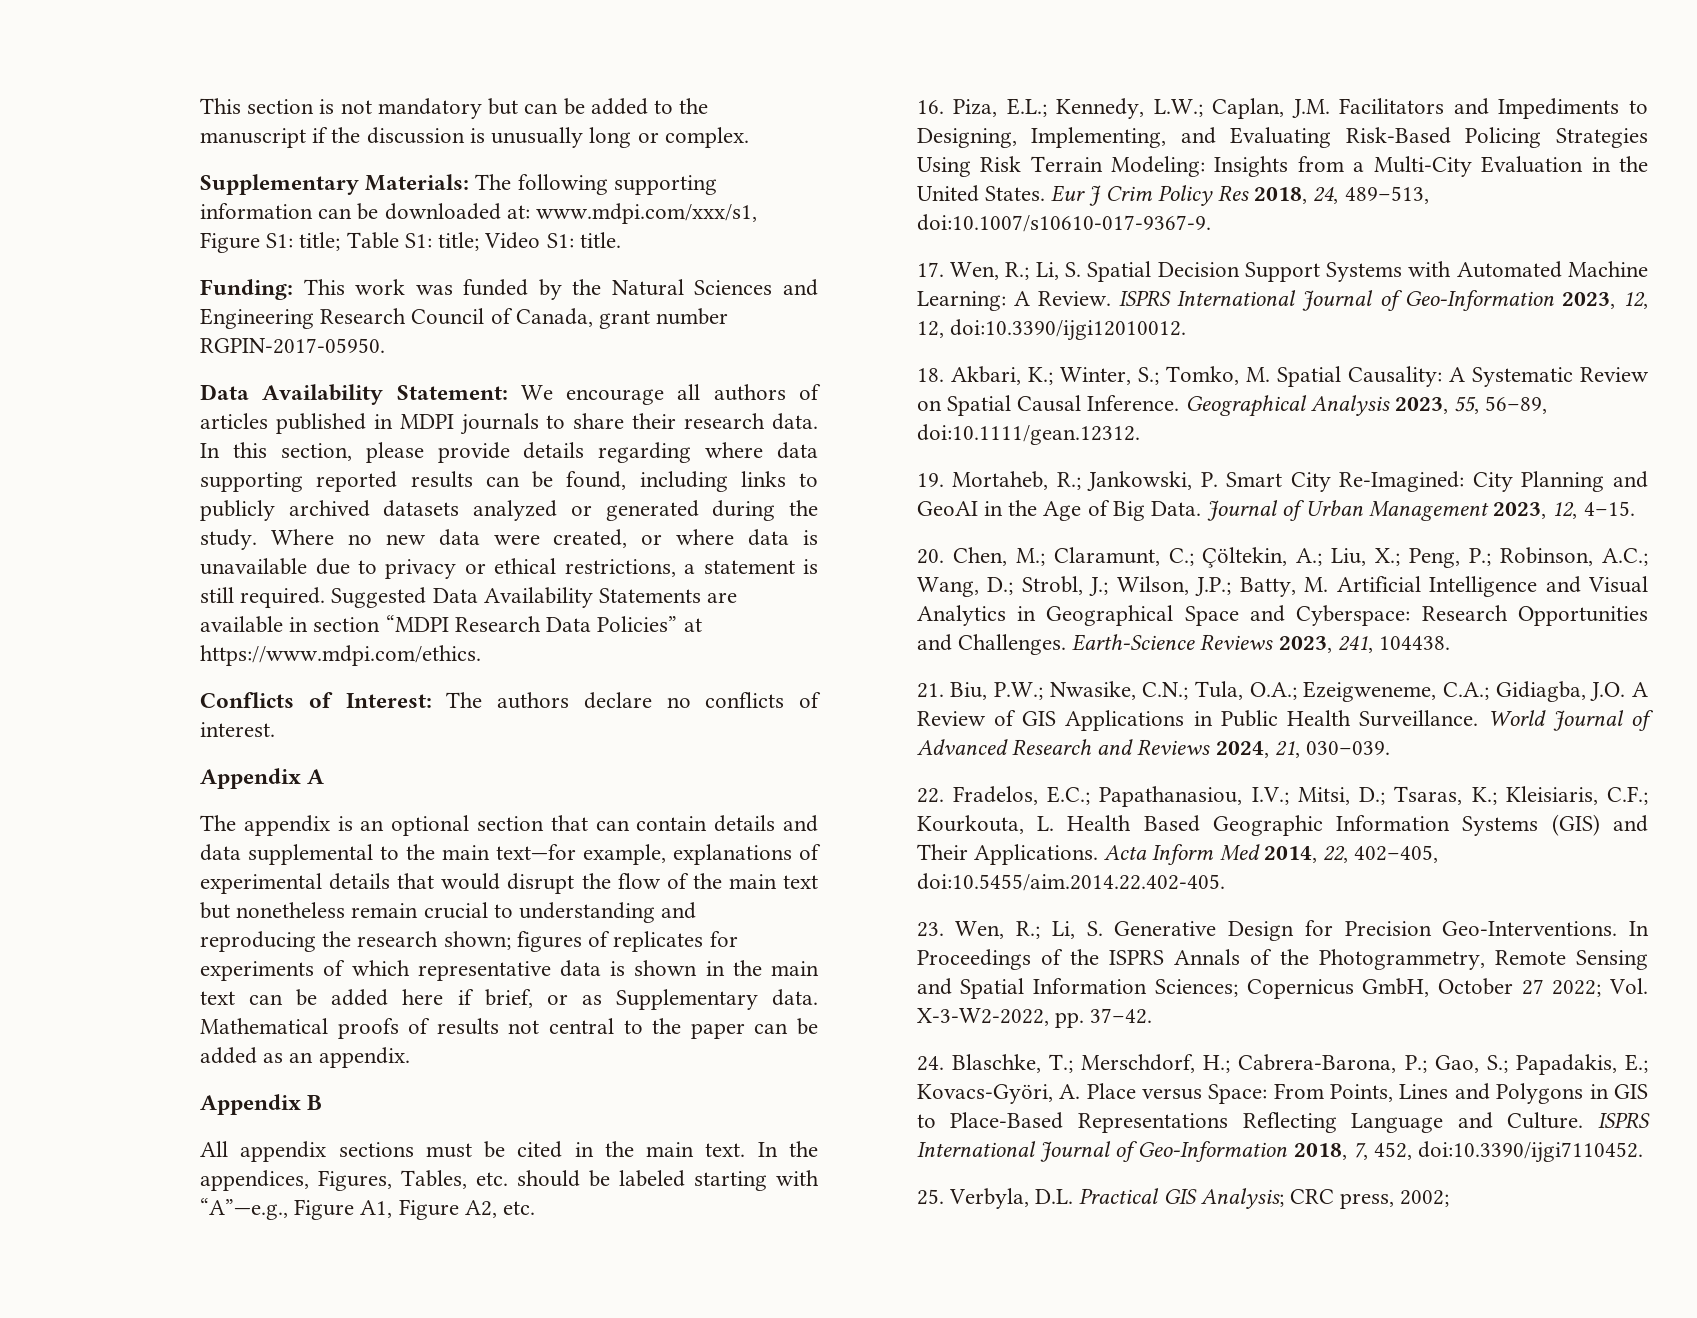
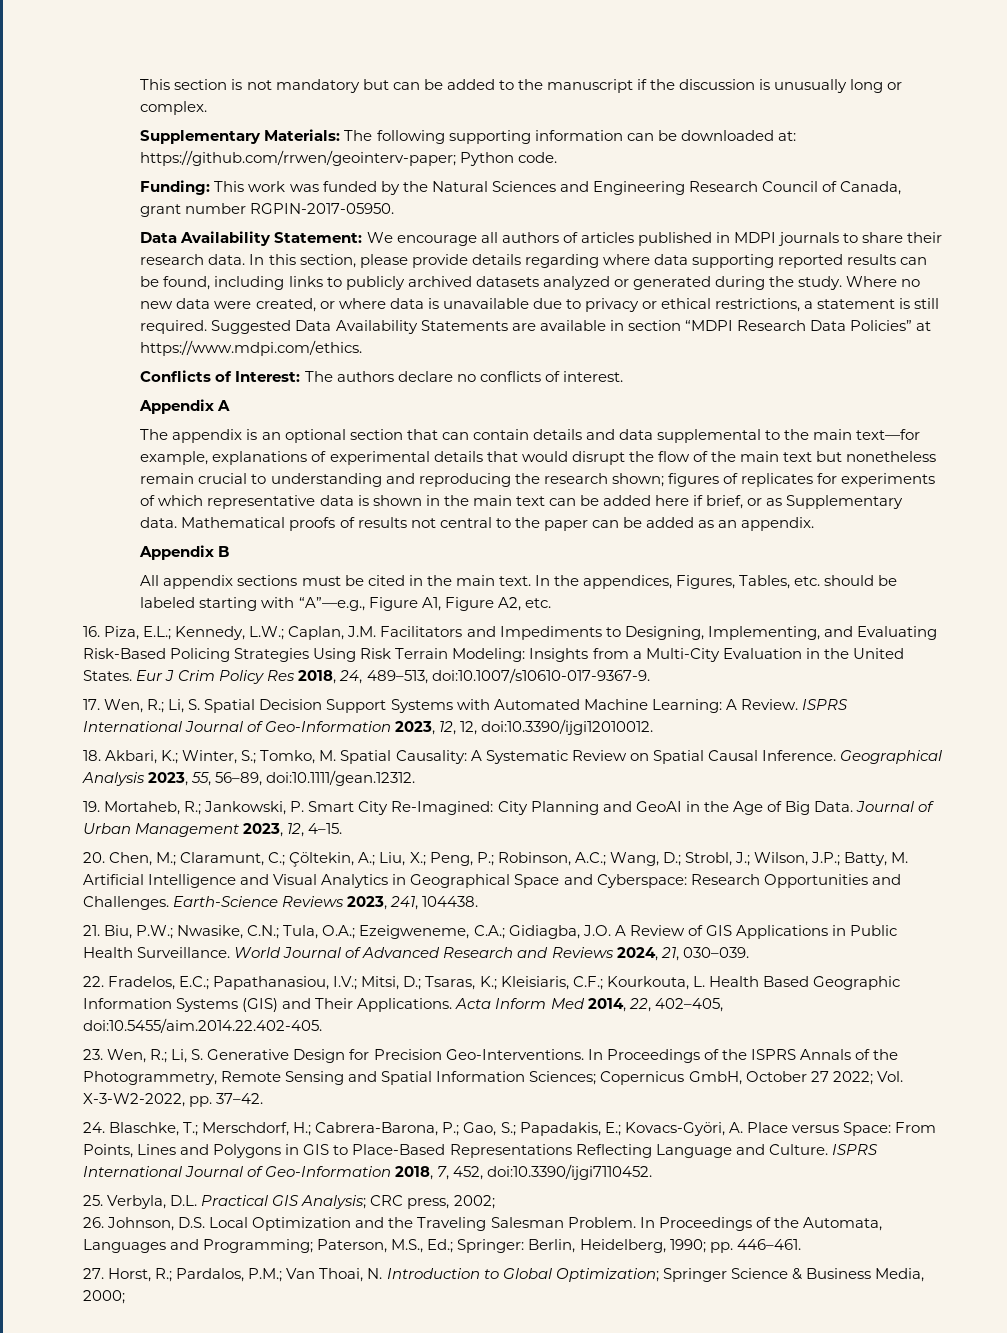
- Supplementary Materials: The following supporting information can be downloaded at: www.mdpi.com/xxx/s1, Figure S1: title; Table S1: title; Video S1: title.
+ Supplementary Materials: The following supporting information can be downloaded at: https://github.com/rrwen/geointerv-paper; Python code.
+ 26. Johnson, D.S. Local Optimization and the Traveling Salesman Problem. In Proceedings of the Automata, Languages and Programming; Paterson, M.S., Ed.; Springer: Berlin, Heidelberg, 1990; pp. 446–461.
+ 27. Horst, R.; Pardalos, P.M.; Van Thoai, N. Introduction to Global Optimization; Springer Science & Business Media, 2000;

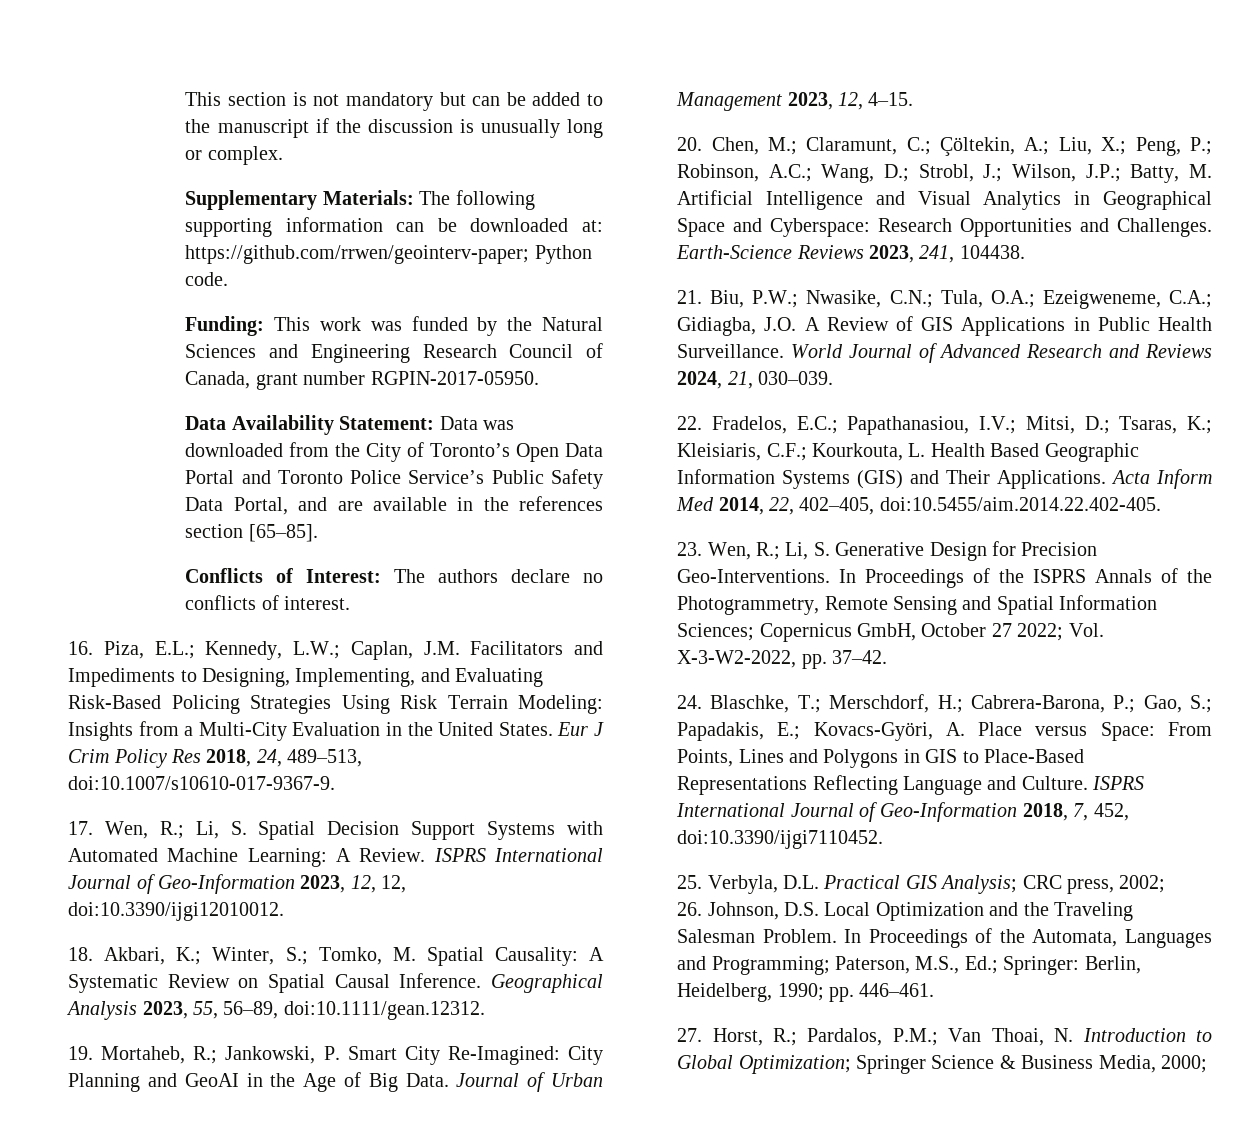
- Data Availability Statement: We encourage all authors of articles published in MDPI journals to share their research data. In this section, please provide details regarding where data supporting reported results can be found, including links to publicly archived datasets analyzed or generated during the study. Where no new data were created, or where data is unavailable due to privacy or ethical restrictions, a statement is still required. Suggested Data Availability Statements are available in section “MDPI Research Data Policies” at https://www.mdpi.com/ethics.
+ Data Availability Statement: Data was downloaded from the City of Toronto’s Open Data Portal and Toronto Police Service’s Public Safety Data Portal, and are available in the references section [65–85].
- Appendix A
- The appendix is an optional section that can contain details and data supplemental to the main text—for example, explanations of experimental details that would disrupt the flow of the main text but nonetheless remain crucial to understanding and reproducing the research shown; figures of replicates for experiments of which representative data is shown in the main text can be added here if brief, or as Supplementary data. Mathematical proofs of results not central to the paper can be added as an appendix.
- Appendix B
- All appendix sections must be cited in the main text. In the appendices, Figures, Tables, etc. should be labeled starting with “A”—e.g., Figure A1, Figure A2, etc.

